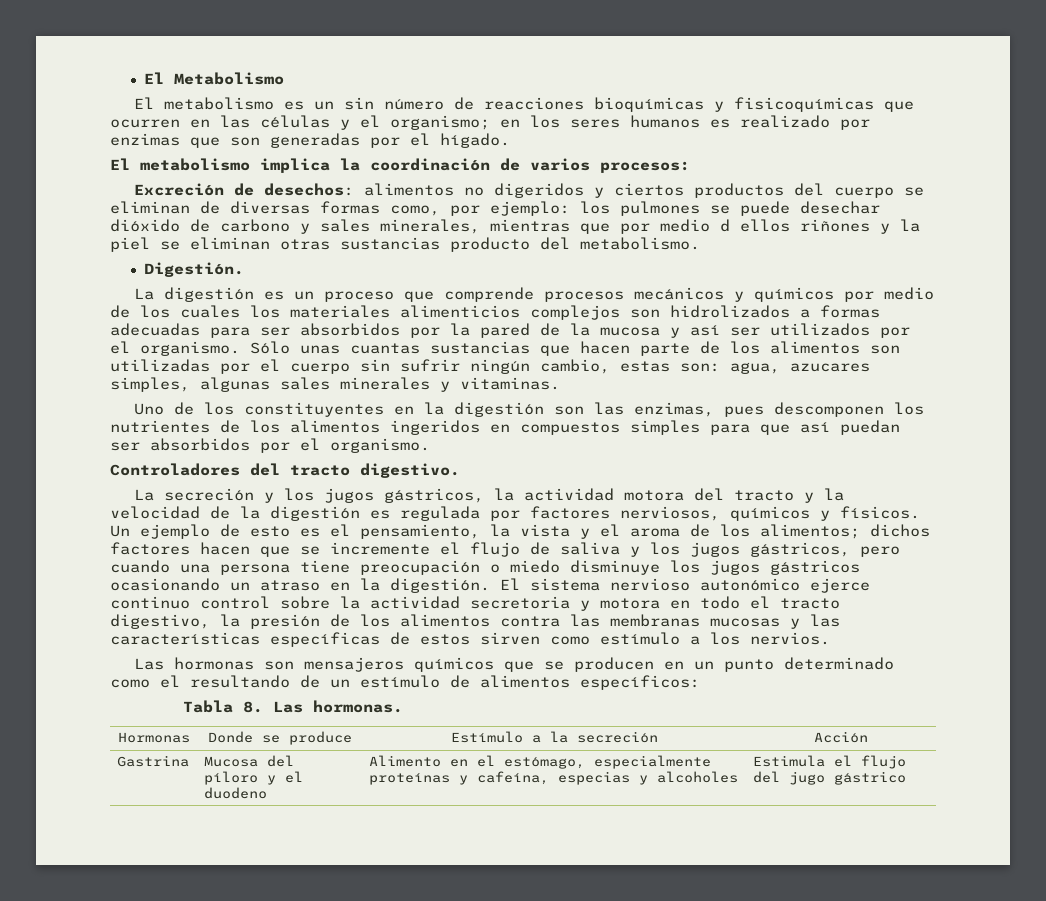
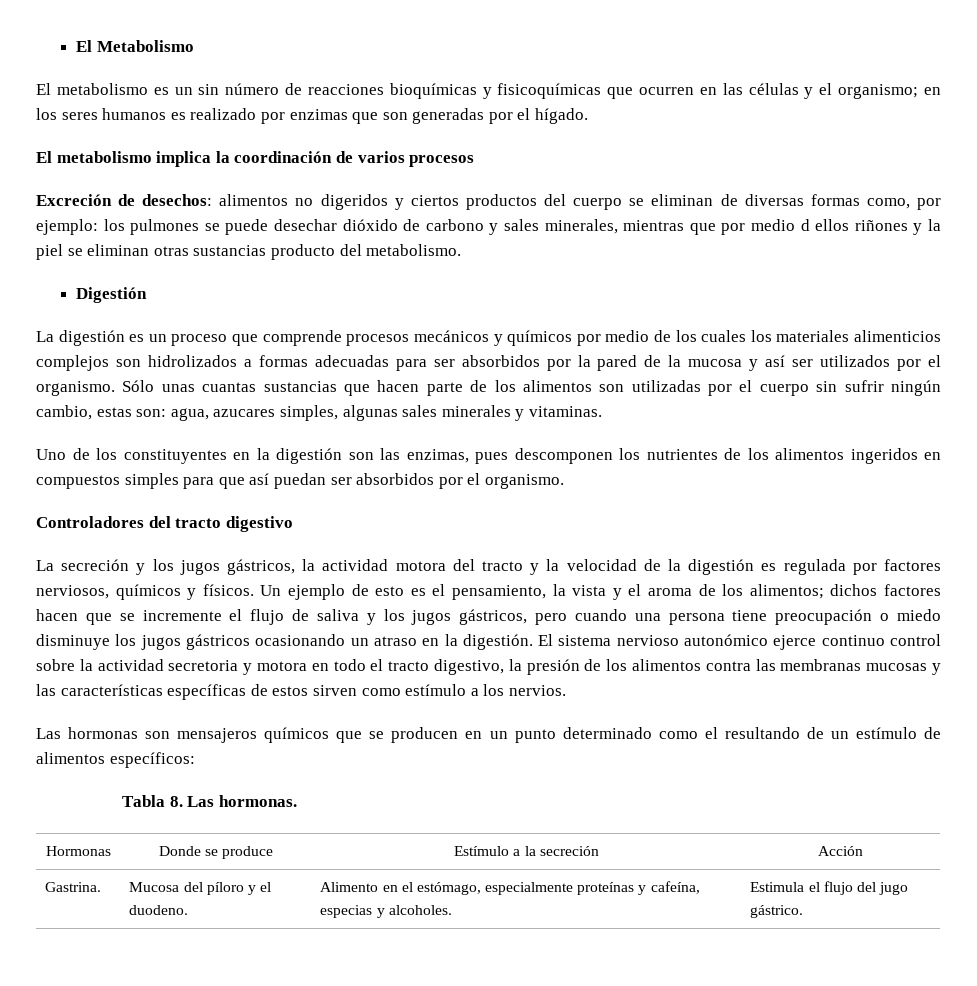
- El metabolismo implica la coordinación de varios procesos:
+ El metabolismo implica la coordinación de varios procesos
- Digestión.
+ Digestión
- Controladores del tracto digestivo.
+ Controladores del tracto digestivo
- Gastrina | Mucosa del píloro y el duodeno | Alimento en el estómago, especialmente proteínas y cafeína, especias y alcoholes | Estimula el flujo del jugo gástrico
+ Gastrina. | Mucosa del píloro y el duodeno. | Alimento en el estómago, especialmente proteínas y cafeína, especias y alcoholes. | Estimula el flujo del jugo gástrico.

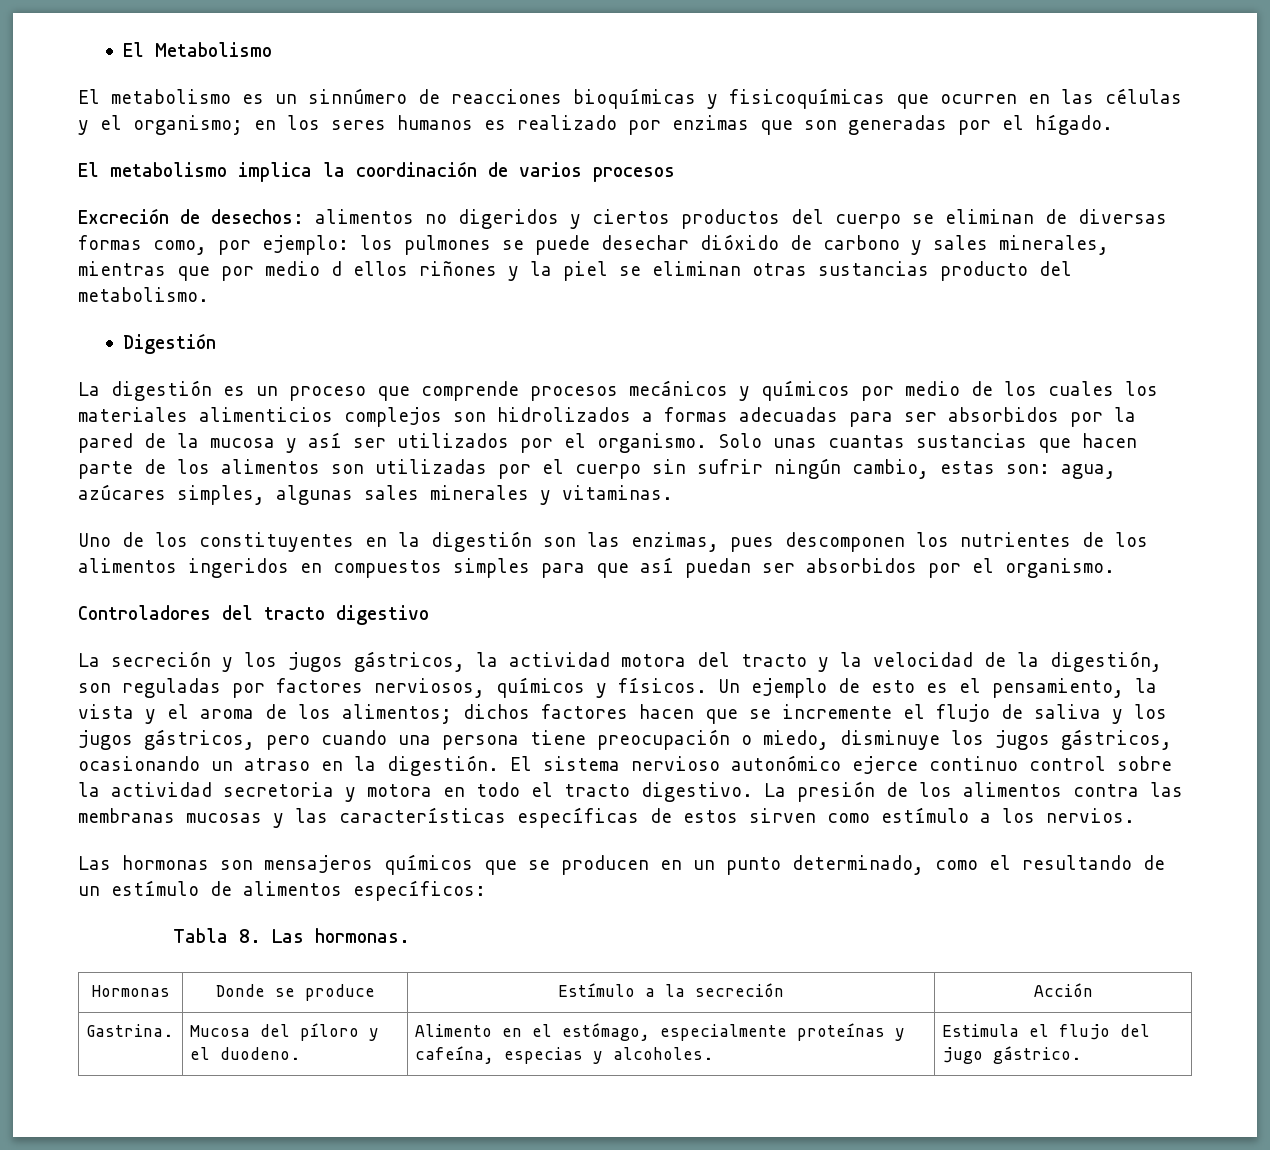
- El metabolismo es un sin número de reacciones bioquímicas y fisicoquímicas que ocurren en las células y el organismo; en los seres humanos es realizado por enzimas que son generadas por el hígado.
+ El metabolismo es un sinnúmero de reacciones bioquímicas y fisicoquímicas que ocurren en las células y el organismo; en los seres humanos es realizado por enzimas que son generadas por el hígado.
- Sólo unas cuantas sustancias que hacen parte de los alimentos son utilizadas por el cuerpo sin sufrir ningún cambio, estas son: agua, azucares simples, algunas sales minerales y vitaminas.
+ Solo unas cuantas sustancias que hacen parte de los alimentos son utilizadas por el cuerpo sin sufrir ningún cambio, estas son: agua, azúcares simples, algunas sales minerales y vitaminas.
- La secreción y los jugos gástricos, la actividad motora del tracto y la velocidad de la digestión es regulada por factores nerviosos, químicos y físicos.
+ La secreción y los jugos gástricos, la actividad motora del tracto y la velocidad de la digestión, son reguladas por factores nerviosos, químicos y físicos.
- Un ejemplo de esto es el pensamiento, la vista y el aroma de los alimentos; dichos factores hacen que se incremente el flujo de saliva y los jugos gástricos, pero cuando una persona tiene preocupación o miedo disminuye los jugos gástricos ocasionando un atraso en la digestión.
+ Un ejemplo de esto es el pensamiento, la vista y el aroma de los alimentos; dichos factores hacen que se incremente el flujo de saliva y los jugos gástricos, pero cuando una persona tiene preocupación o miedo, disminuye los jugos gástricos, ocasionando un atraso en la digestión.
- El sistema nervioso autonómico ejerce continuo control sobre la actividad secretoria y motora en todo el tracto digestivo, la presión de los alimentos contra las membranas mucosas y las características específicas de estos sirven como estímulo a los nervios.
+ El sistema nervioso autonómico ejerce continuo control sobre la actividad secretoria y motora en todo el tracto digestivo. La presión de los alimentos contra las membranas mucosas y las características específicas de estos sirven como estímulo a los nervios.
- Las hormonas son mensajeros químicos que se producen en un punto determinado como el resultando de un estímulo de alimentos específicos:
+ Las hormonas son mensajeros químicos que se producen en un punto determinado, como el resultando de un estímulo de alimentos específicos:

